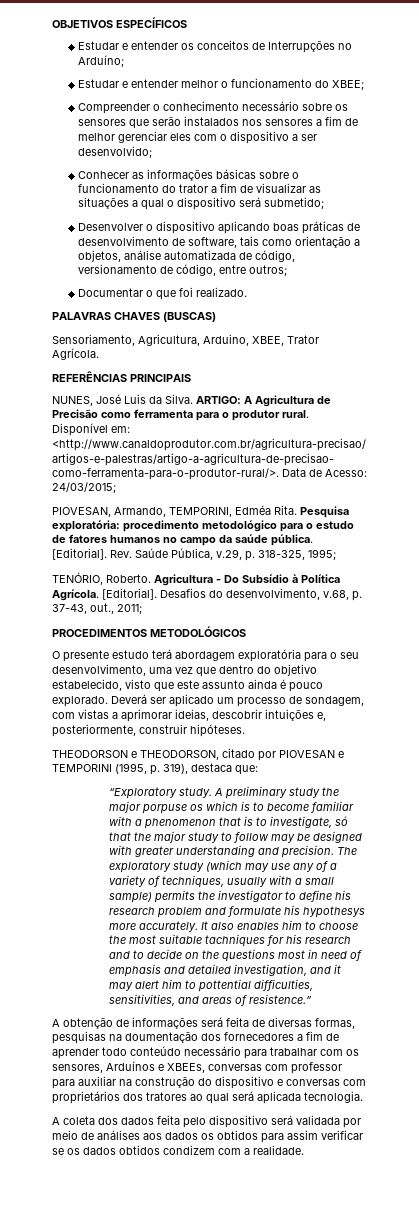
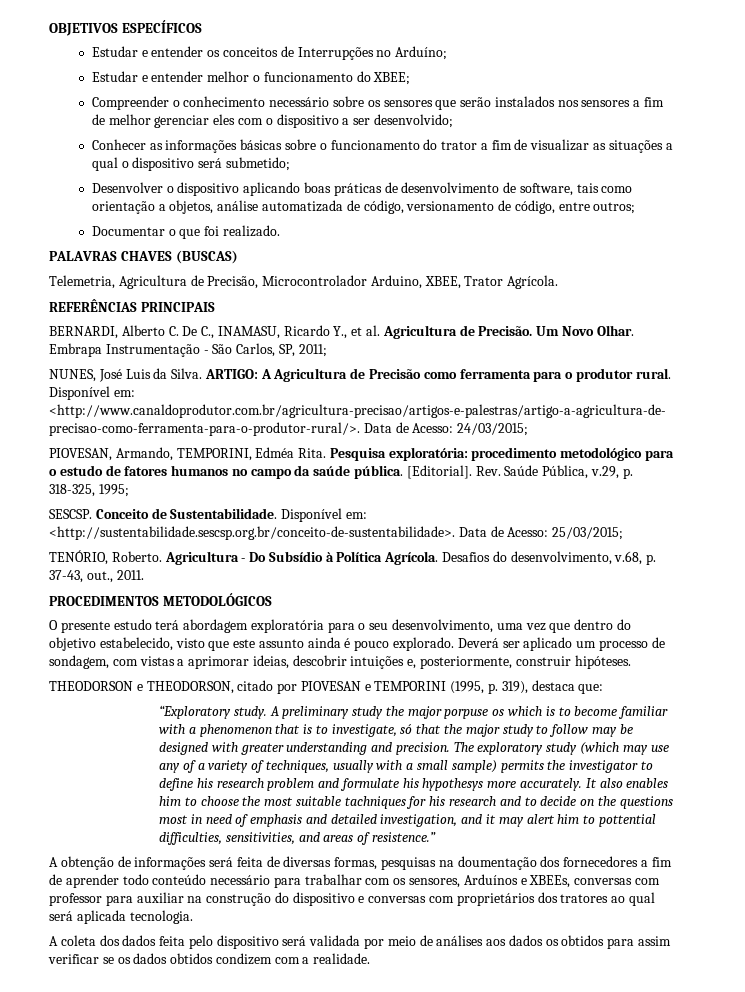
- Sensoriamento, Agricultura, Arduino, XBEE, Trator Agrícola.
+ Telemetria, Agricultura de Precisão, Microcontrolador Arduino, XBEE, Trator Agrícola.
+ BERNARDI, Alberto C. De C., INAMASU, Ricardo Y., et al. Agricultura de Precisão. Um Novo Olhar. Embrapa Instrumentação - São Carlos, SP, 2011;
+ SESCSP. Conceito de Sustentabilidade. Disponível em: <http://sustentabilidade.sescsp.org.br/conceito-de-sustentabilidade>. Data de Acesso: 25/03/2015;
- Agricultura - Do Subsídio à Política Agrícola. [Editorial].
+ Agricultura - Do Subsídio à Política Agrícola.
- Desafios do desenvolvimento, v.68, p. 37-43, out., 2011;
+ Desafios do desenvolvimento, v.68, p. 37-43, out., 2011.

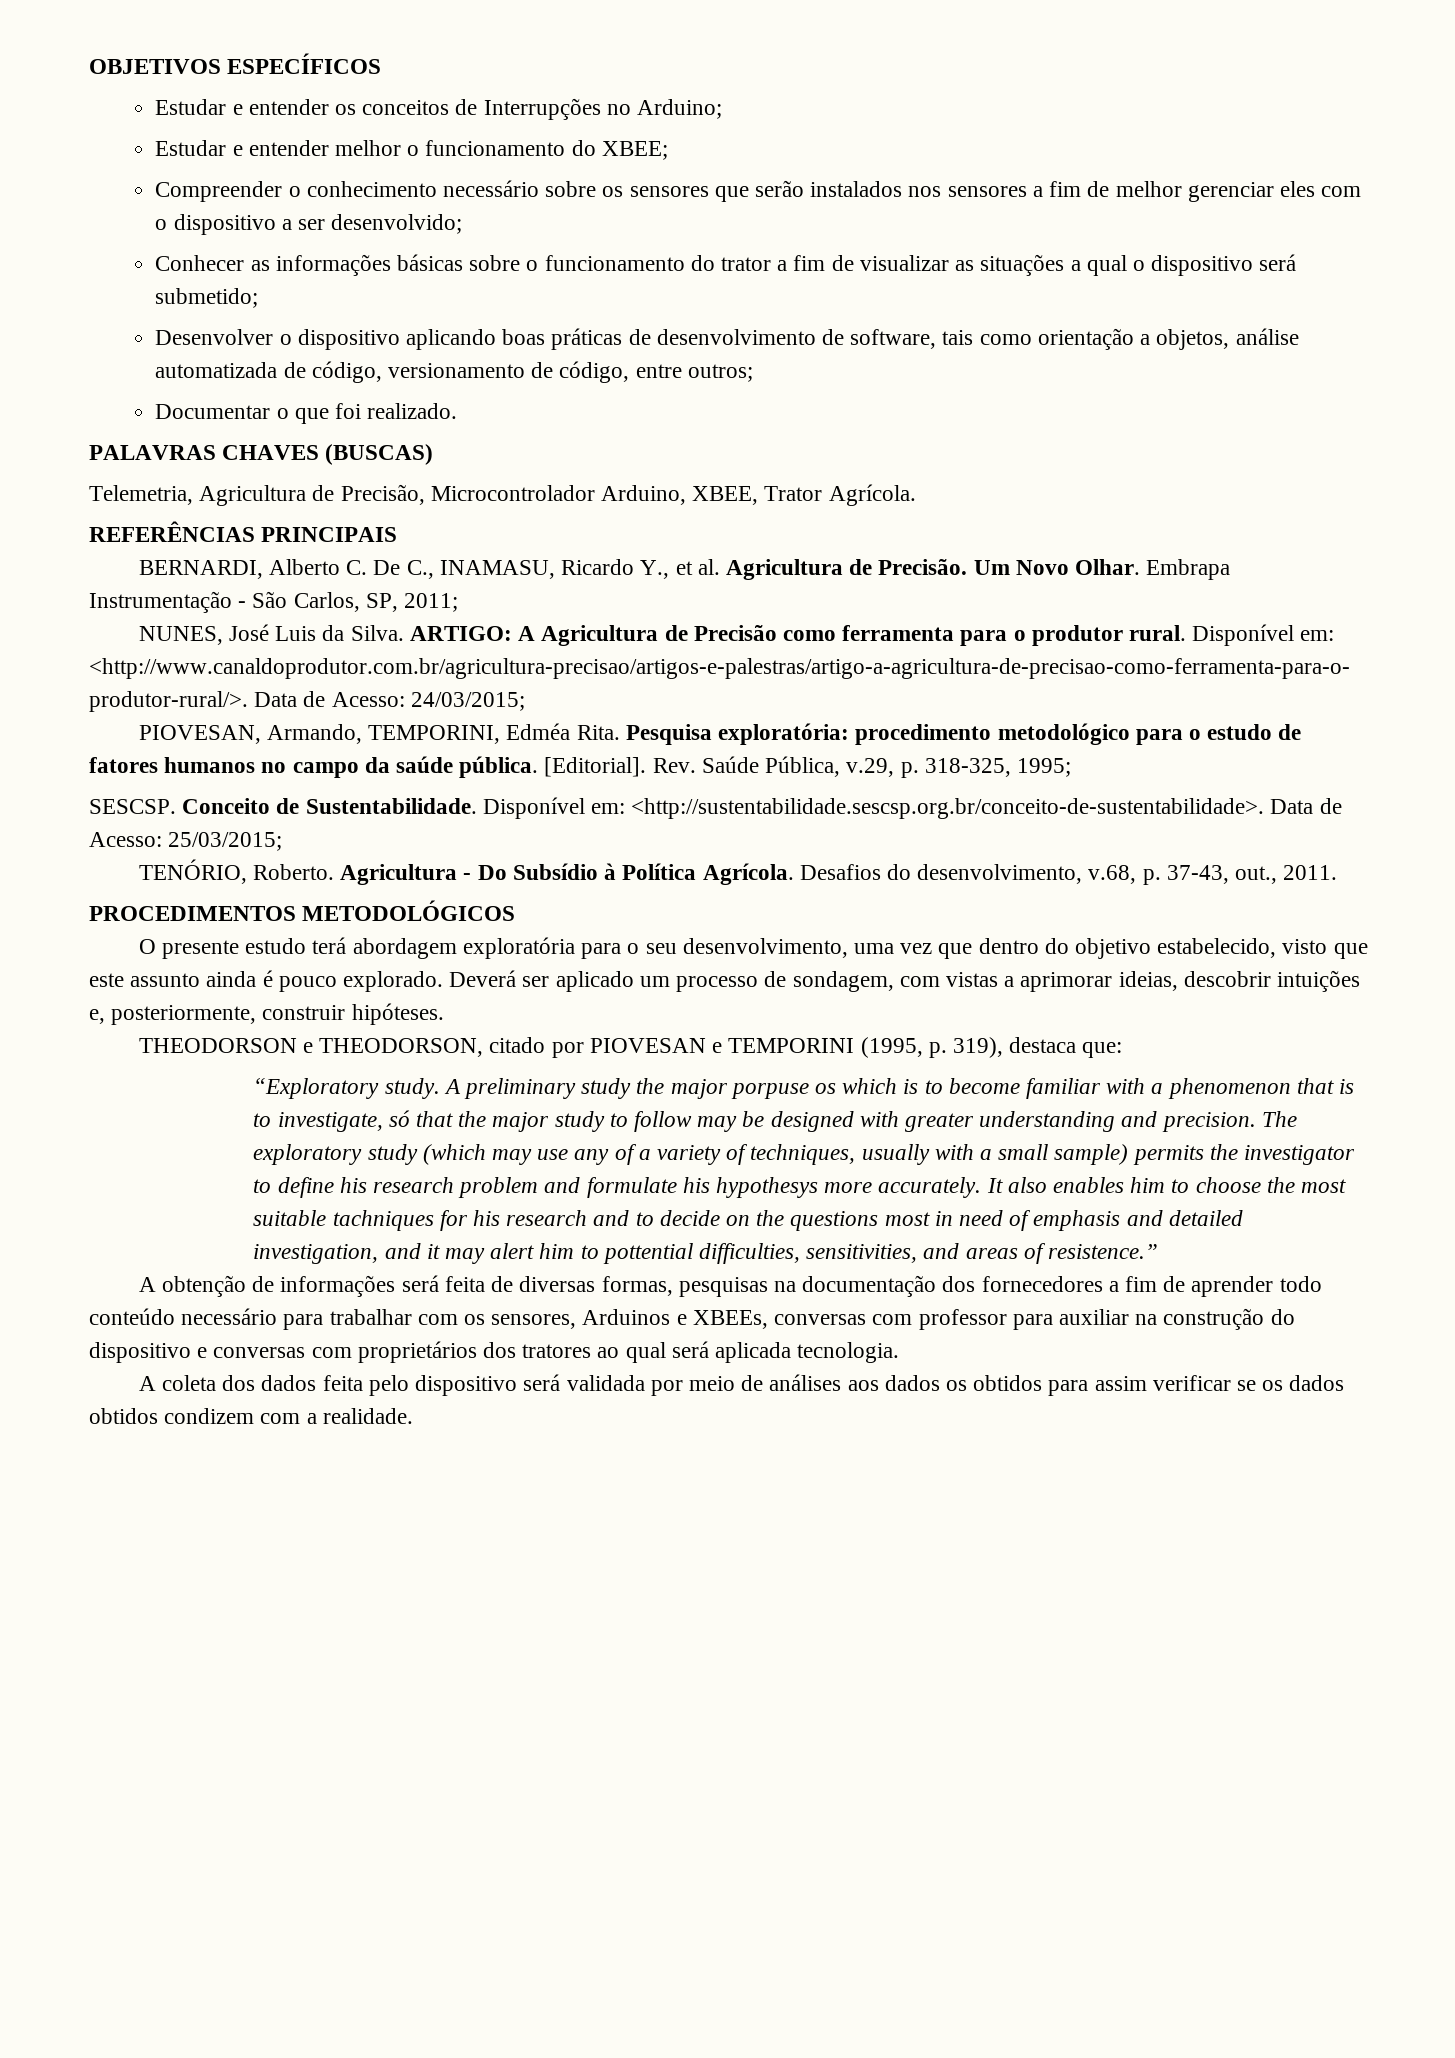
- Estudar e entender os conceitos de Interrupções no Arduíno;
+ Estudar e entender os conceitos de Interrupções no Arduino;
- A obtenção de informações será feita de diversas formas, pesquisas na doumentação dos fornecedores a fim de aprender todo conteúdo necessário para trabalhar com os sensores, Arduínos e XBEEs, conversas com professor para auxiliar na construção do dispositivo e conversas com proprietários dos tratores ao qual será aplicada tecnologia.
+ A obtenção de informações será feita de diversas formas, pesquisas na documentação dos fornecedores a fim de aprender todo conteúdo necessário para trabalhar com os sensores, Arduinos e XBEEs, conversas com professor para auxiliar na construção do dispositivo e conversas com proprietários dos tratores ao qual será aplicada tecnologia.

